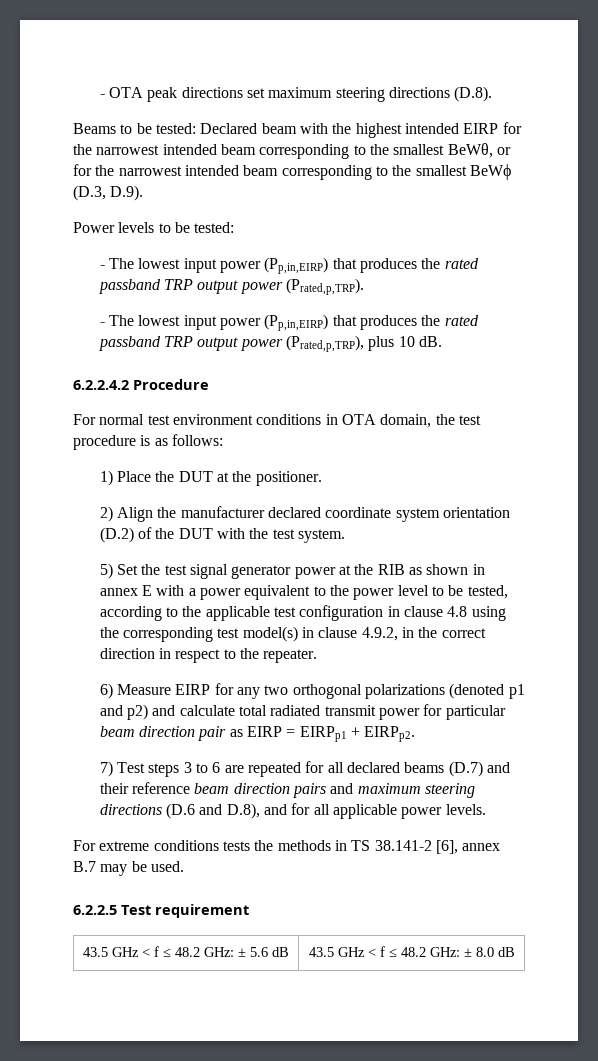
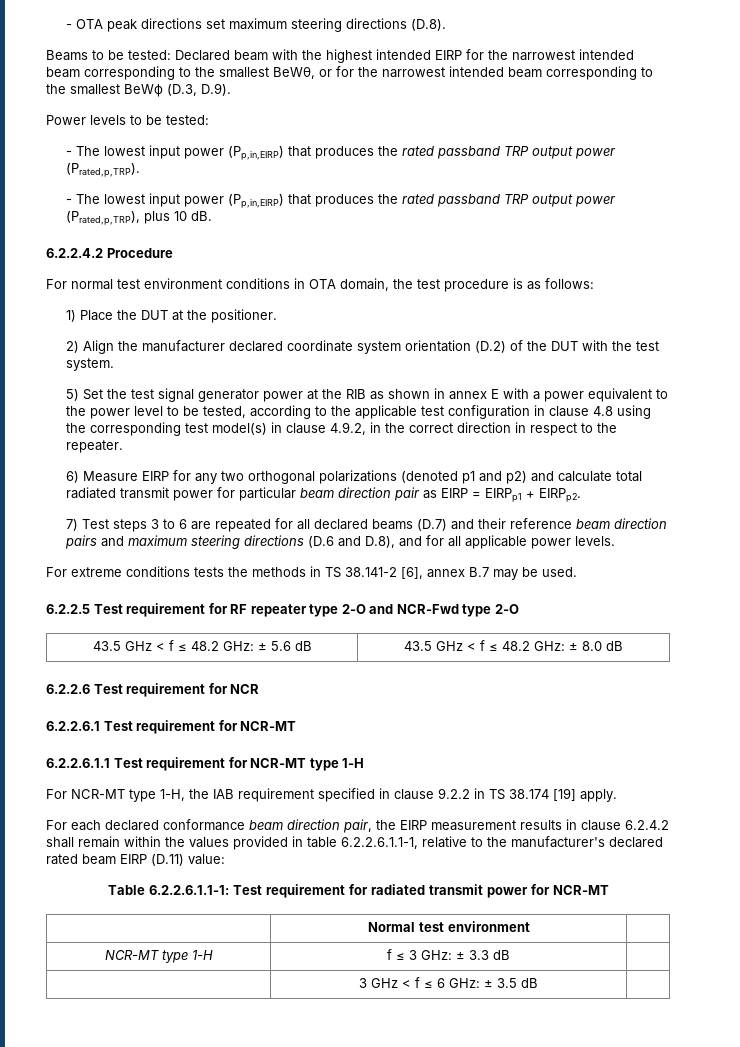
- 6.2.2.5 Test requirement
+ 6.2.2.5 Test requirement for RF repeater type 2-O and NCR-Fwd type 2-O
+ 6.2.2.6 Test requirement for NCR
+ 6.2.2.6.1 Test requirement for NCR-MT
+ 6.2.2.6.1.1 Test requirement for NCR-MT type 1-H
+ For NCR-MT type 1-H, the IAB requirement specified in clause 9.2.2 in TS 38.174 [19] apply.
+ For each declared conformance beam direction pair, the EIRP measurement results in clause 6.2.4.2 shall remain within the values provided in table 6.2.2.6.1.1-1, relative to the manufacturer's declared rated beam EIRP (D.11) value:
+ Table 6.2.2.6.1.1-1: Test requirement for radiated transmit power for NCR-MT
+ | Normal test environment |
+ NCR-MT type 1-H | f ≤ 3 GHz: ± 3.3 dB |
+ | 3 GHz < f ≤ 6 GHz: ± 3.5 dB |

